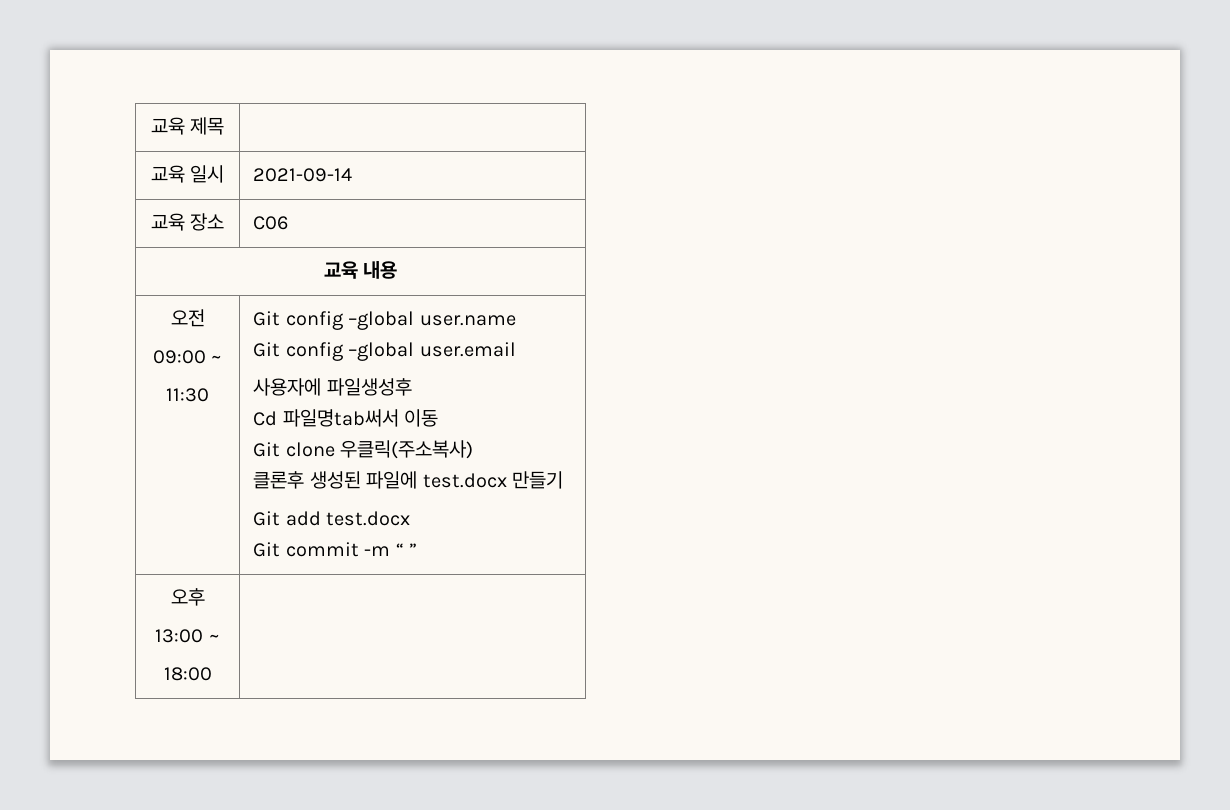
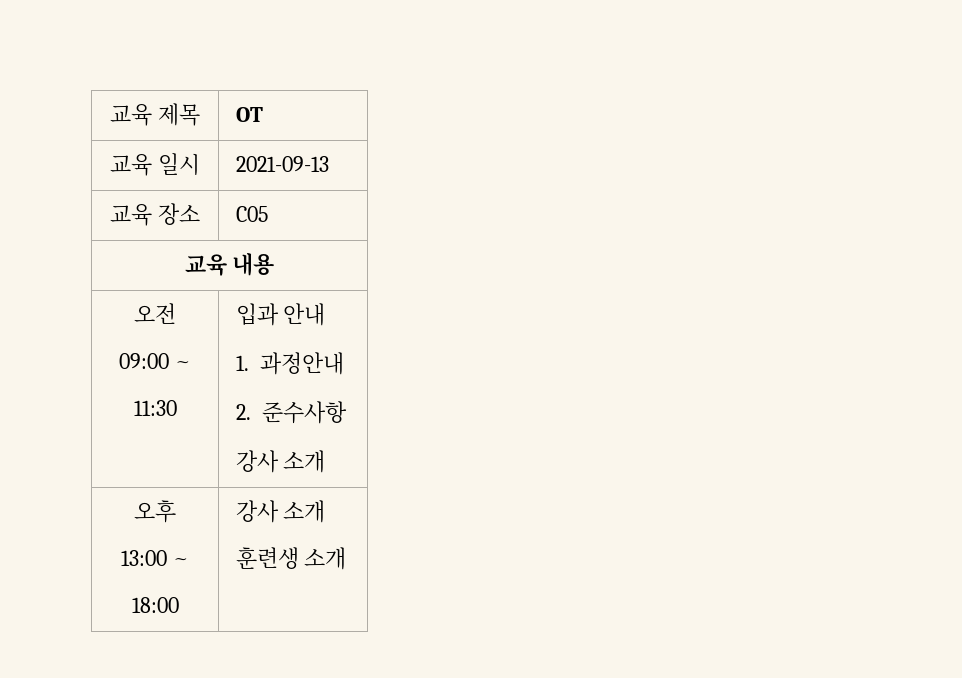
- 교육 제목 |
+ 교육 제목 | OT
- 교육 일시 | 2021-09-14
+ 교육 일시 | 2021-09-13
- 교육 장소 | C06
+ 교육 장소 | C05
  오전
  09:00 ~
- 11:30 | Git config –global user.name
- Git config –global user.email
- 사용자에 파일생성후
- Cd 파일명tab써서 이동
- Git clone 우클릭(주소복사)
- 클론후 생성된 파일에 test.docx 만들기
- Git add test.docx
- Git commit -m “ ”
+ 11:30 | 입과 안내
+ 1. 과정안내
+ 2. 준수사항
+ 강사 소개
  오후
  13:00 ~
- 18:00 |
+ 18:00 | 강사 소개
+ 훈련생 소개

